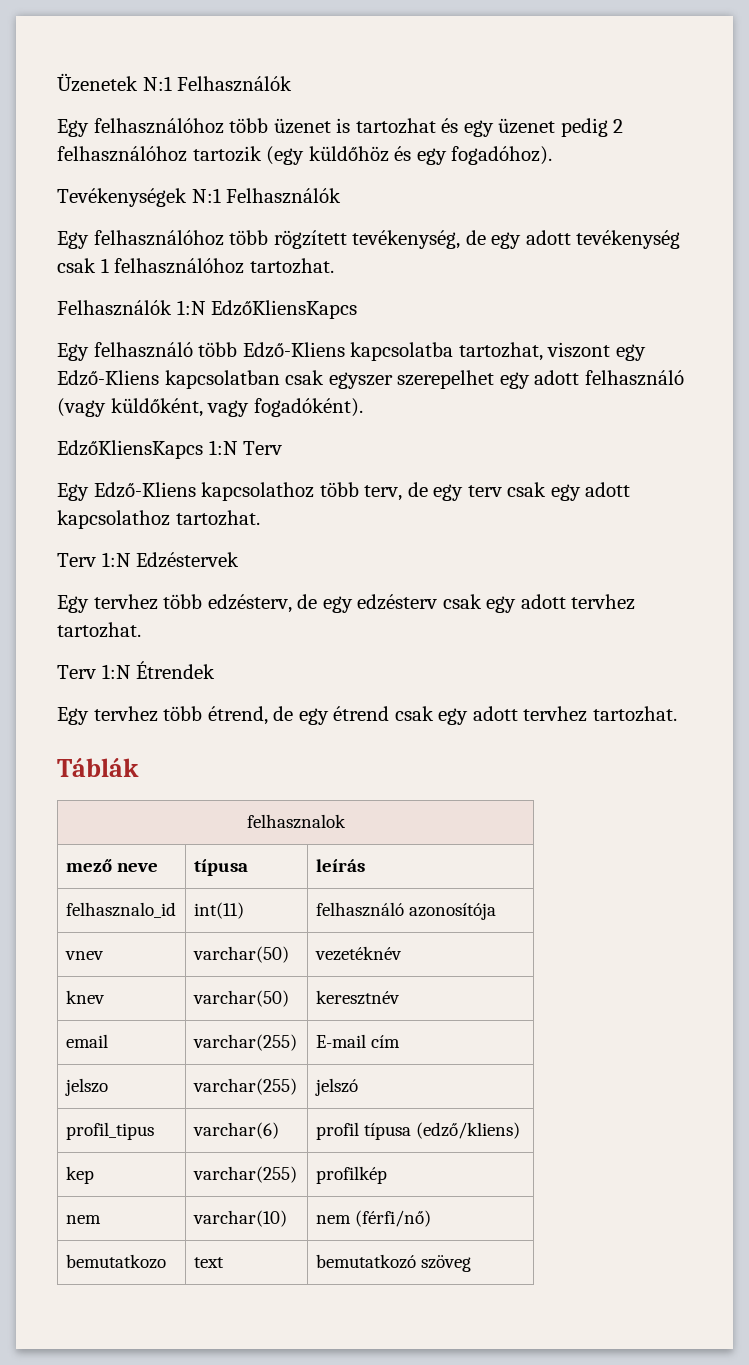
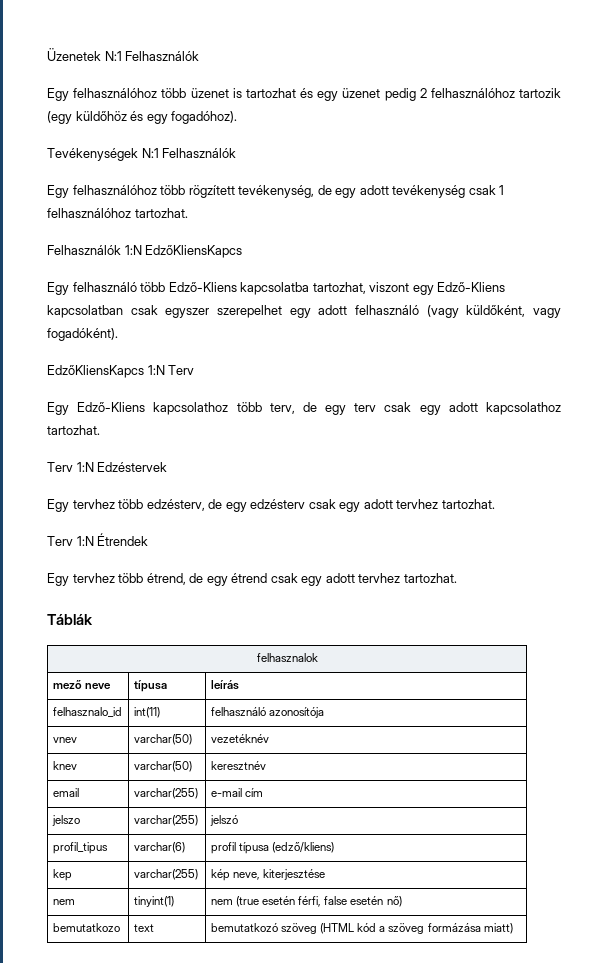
- email | varchar(255) | E-mail cím
+ email | varchar(255) | e-mail cím
- kep | varchar(255) | profilkép
+ kep | varchar(255) | kép neve, kiterjesztése
- nem | varchar(10) | nem (férfi/nő)
- bemutatkozo | text | bemutatkozó szöveg
+ nem | tinyint(1) | nem (true esetén férfi, false esetén nő)
+ bemutatkozo | text | bemutatkozó szöveg (HTML kód a szöveg formázása miatt)

